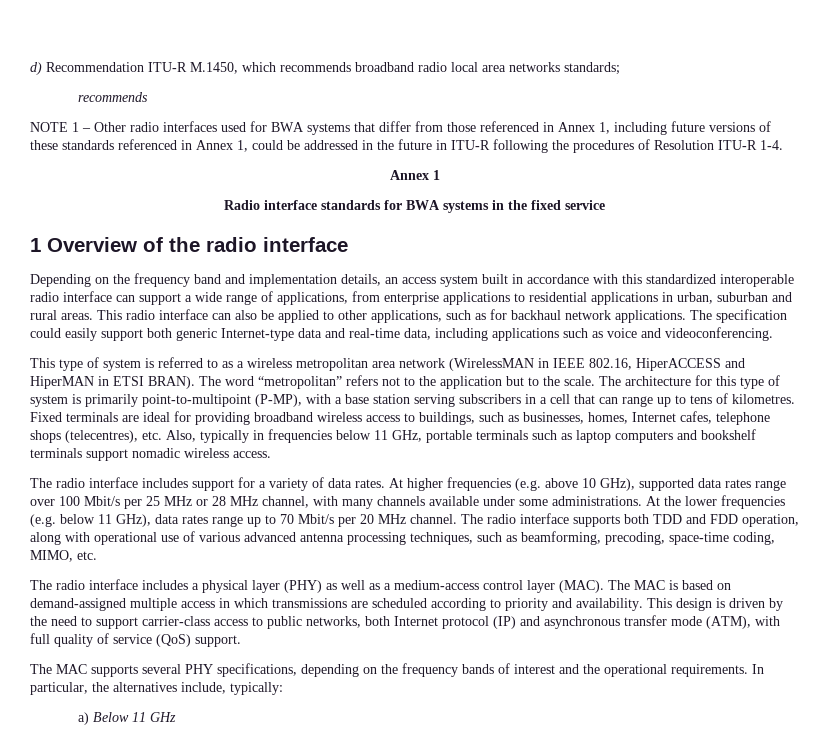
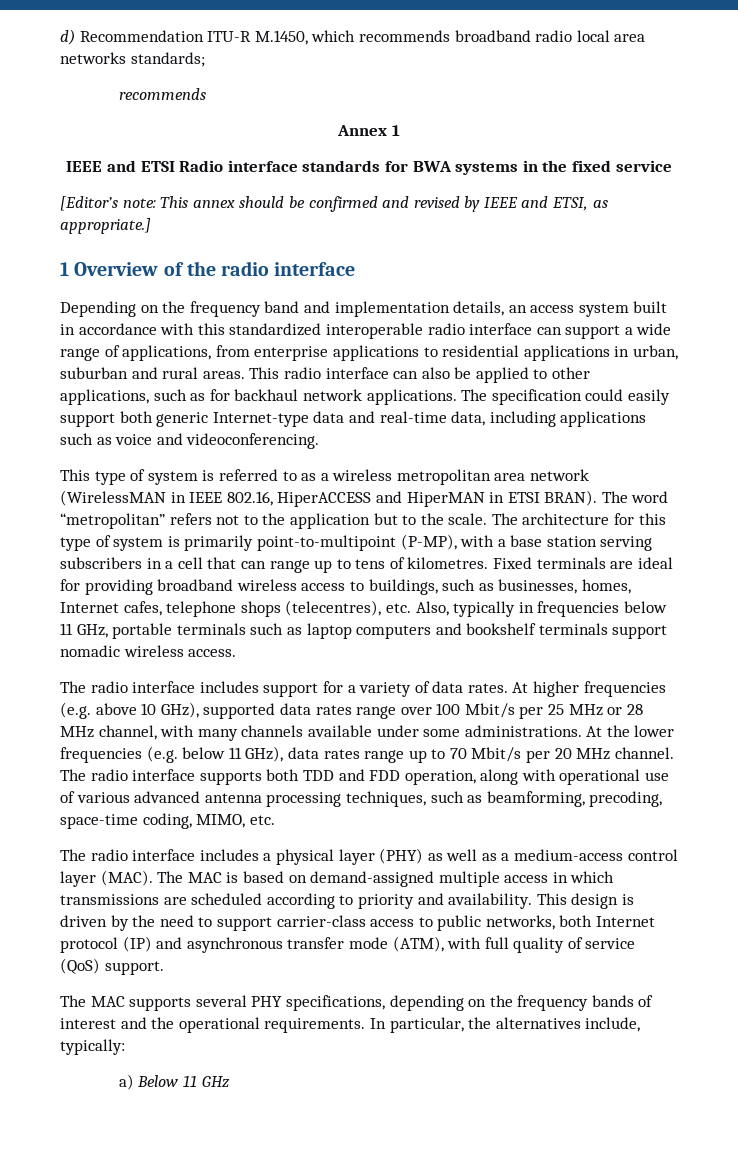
- NOTE 1 – Other radio interfaces used for BWA systems that differ from those referenced in Annex 1, including future versions of these standards referenced in Annex 1, could be addressed in the future in ITU-R following the procedures of Resolution ITU-R 1-4.
- Radio interface standards for BWA systems in the fixed service
+ IEEE and ETSI Radio interface standards for BWA systems in the fixed service
+ [Editor’s note: This annex should be confirmed and revised by IEEE and ETSI, as appropriate.]

